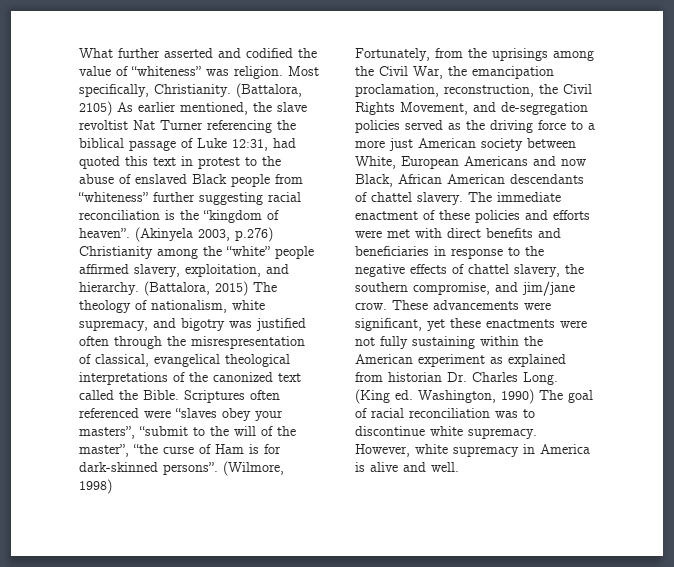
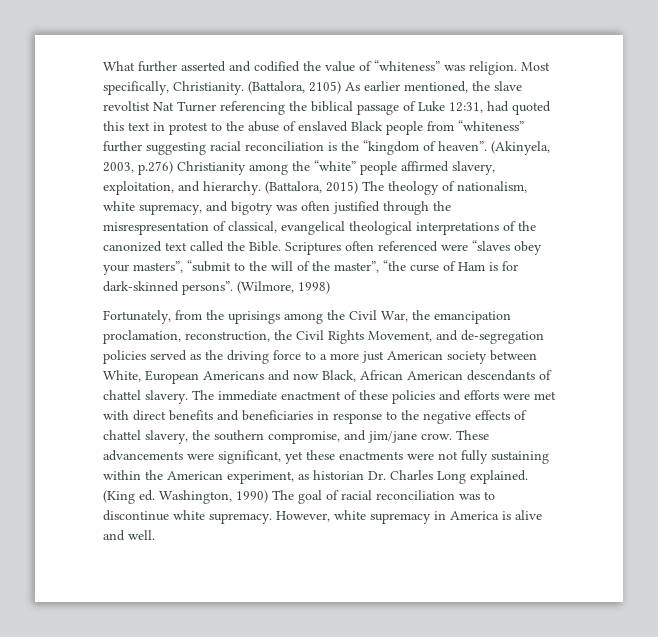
- (Akinyela 2003, p.276) Christianity among the “white” people affirmed slavery, exploitation, and hierarchy.
+ (Akinyela, 2003, p.276) Christianity among the “white” people affirmed slavery, exploitation, and hierarchy.
- (Battalora, 2015) The theology of nationalism, white supremacy, and bigotry was justified often through the misrespresentation of classical, evangelical theological interpretations of the canonized text called the Bible.
+ (Battalora, 2015) The theology of nationalism, white supremacy, and bigotry was often justified through the misrespresentation of classical, evangelical theological interpretations of the canonized text called the Bible.
- These advancements were significant, yet these enactments were not fully sustaining within the American experiment as explained from historian Dr. Charles Long.
+ These advancements were significant, yet these enactments were not fully sustaining within the American experiment, as historian Dr. Charles Long explained.

